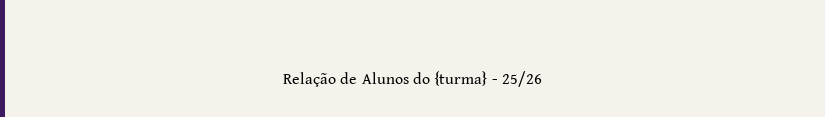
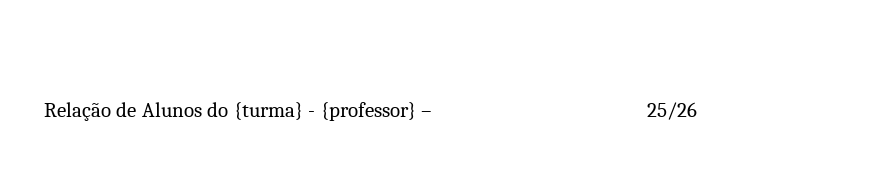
- Relação de Alunos do {turma} - 25/26
+ Relação de Alunos do {turma} - {professor} – 25/26

